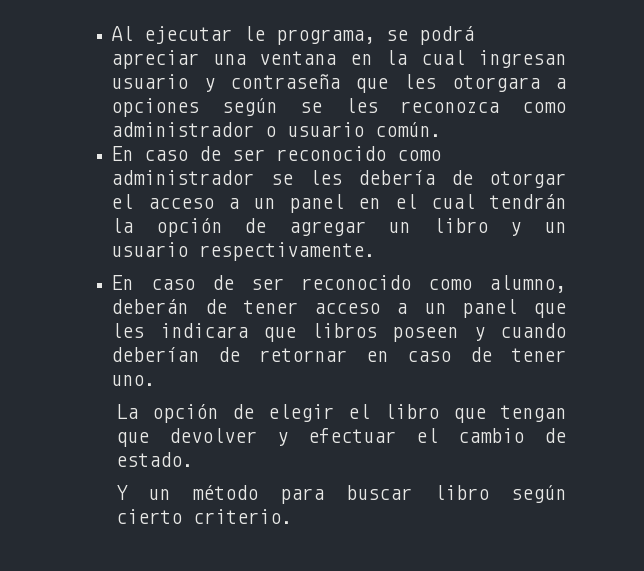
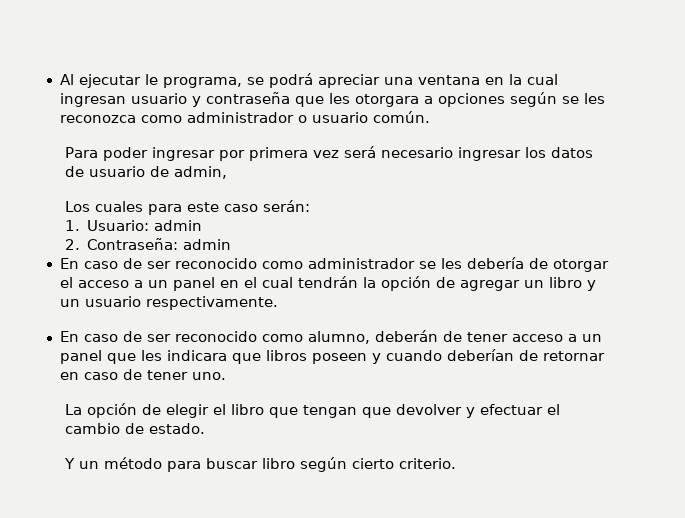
+ Para poder ingresar por primera vez será necesario ingresar los datos de usuario de admin,
+ Los cuales para este caso serán:
+ 1. Usuario: admin
+ 2. Contraseña: admin

